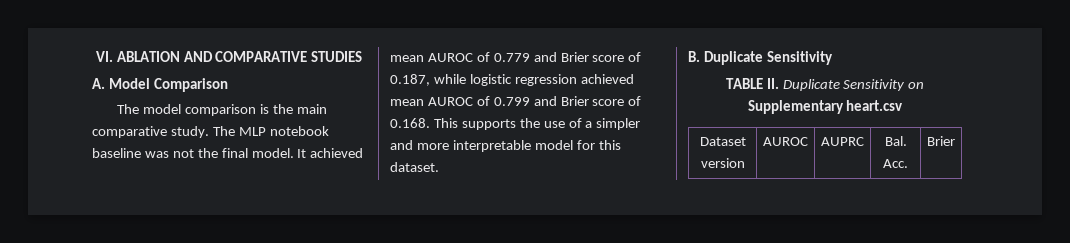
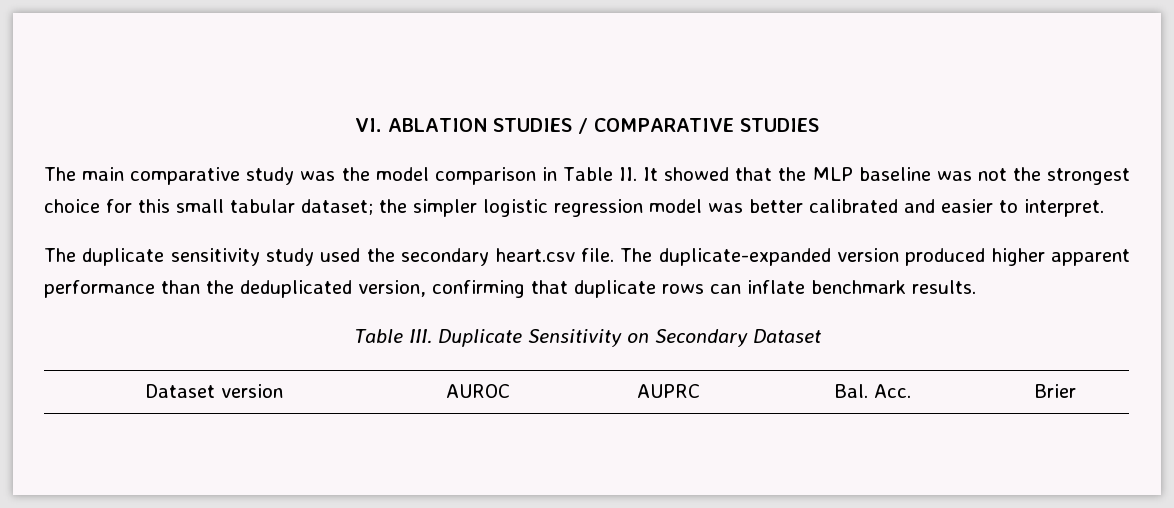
- VI. ABLATION AND COMPARATIVE STUDIES
+ VI. ABLATION STUDIES / COMPARATIVE STUDIES
- A. Model Comparison
- The model comparison is the main comparative study. The MLP notebook baseline was not the final model. It achieved mean AUROC of 0.779 and Brier score of 0.187, while logistic regression achieved mean AUROC of 0.799 and Brier score of 0.168. This supports the use of a simpler and more interpretable model for this dataset.
- B. Duplicate Sensitivity
- TABLE II. Duplicate Sensitivity on Supplementary heart.csv
+ The main comparative study was the model comparison in Table II. It showed that the MLP baseline was not the strongest choice for this small tabular dataset; the simpler logistic regression model was better calibrated and easier to interpret.
+ The duplicate sensitivity study used the secondary heart.csv file. The duplicate-expanded version produced higher apparent performance than the deduplicated version, confirming that duplicate rows can inflate benchmark results.
+ Table III. Duplicate Sensitivity on Secondary Dataset

